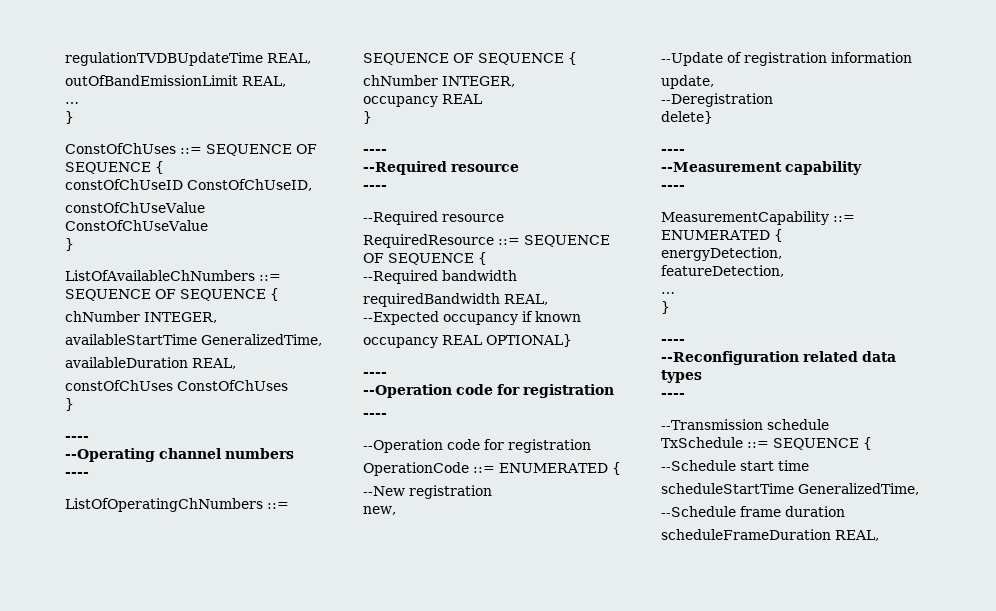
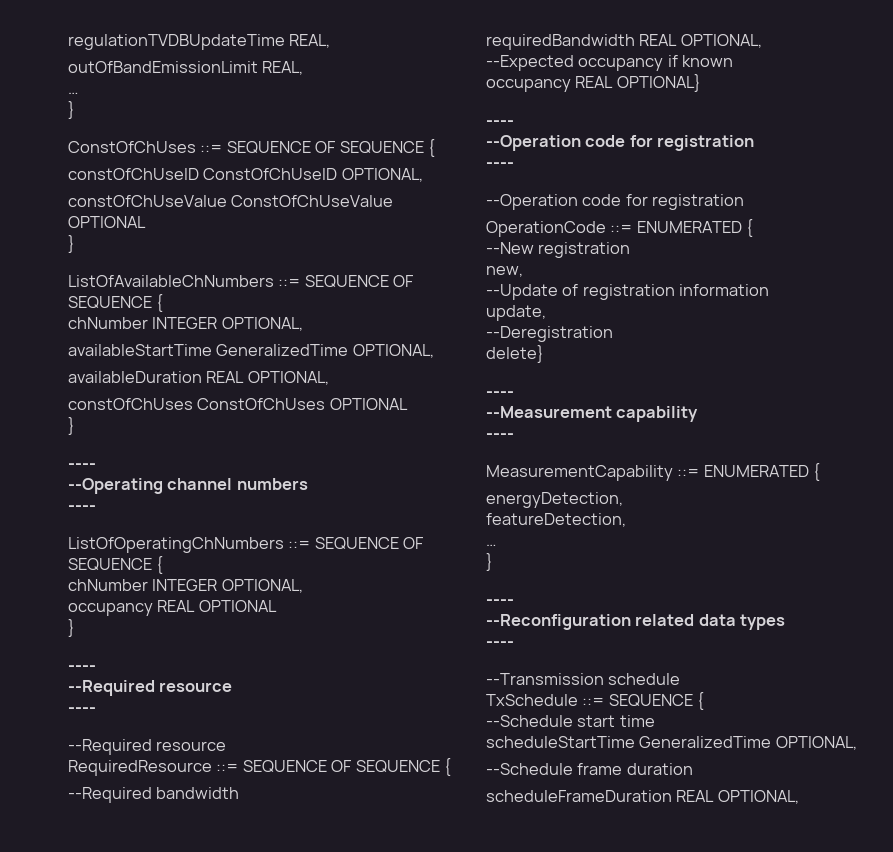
- constOfChUseID ConstOfChUseID,
+ constOfChUseID ConstOfChUseID OPTIONAL,
- constOfChUseValue ConstOfChUseValue
+ constOfChUseValue ConstOfChUseValue OPTIONAL
  ListOfAvailableChNumbers ::= SEQUENCE OF SEQUENCE {
- chNumber INTEGER,
+ chNumber INTEGER OPTIONAL,
- availableStartTime GeneralizedTime,
+ availableStartTime GeneralizedTime OPTIONAL,
- availableDuration REAL,
+ availableDuration REAL OPTIONAL,
- constOfChUses ConstOfChUses
+ constOfChUses ConstOfChUses OPTIONAL
  ListOfOperatingChNumbers ::= SEQUENCE OF SEQUENCE {
- chNumber INTEGER,
- occupancy REAL
+ chNumber INTEGER OPTIONAL,
+ occupancy REAL OPTIONAL
- requiredBandwidth REAL,
+ requiredBandwidth REAL OPTIONAL,
- scheduleStartTime GeneralizedTime,
+ scheduleStartTime GeneralizedTime OPTIONAL,
- scheduleFrameDuration REAL,
+ scheduleFrameDuration REAL OPTIONAL,

